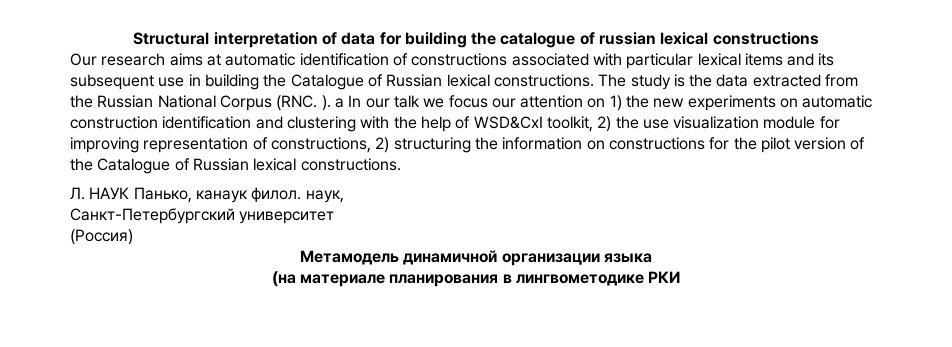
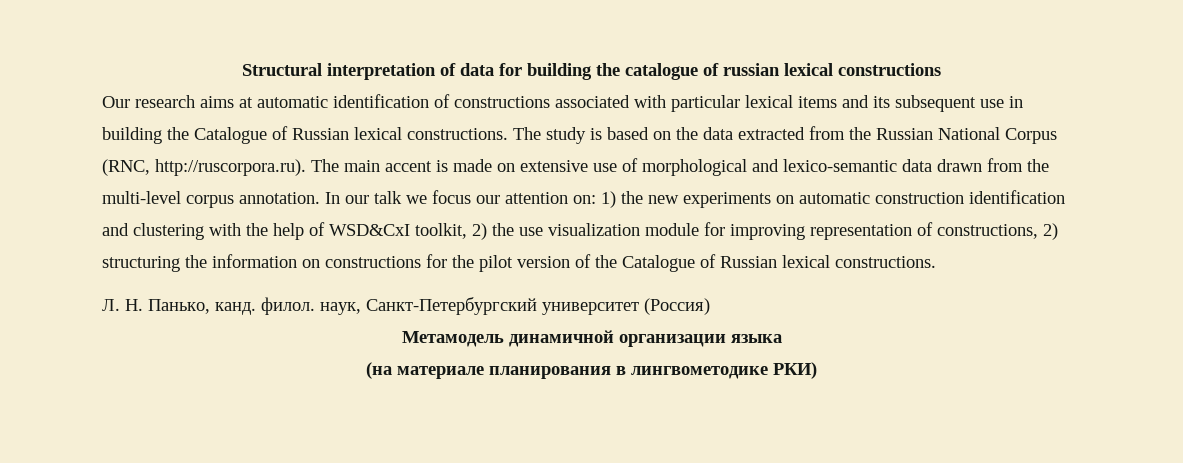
- The study is the data extracted from the Russian National Corpus (RNC. ). a In our talk we focus our attention on 1) the new experiments on automatic construction identification and clustering with the help of WSD&CxI toolkit, 2) the use visualization module for improving representation of constructions, 2) structuring the information on constructions for the pilot version of the Catalogue of Russian lexical constructions.
+ The study is based on the data extracted from the Russian National Corpus (RNC, http://ruscorpora.ru). The main accent is made on extensive use of morphological and lexico-semantic data drawn from the multi-level corpus annotation. In our talk we focus our attention on: 1) the new experiments on automatic construction identification and clustering with the help of WSD&CxI toolkit, 2) the use visualization module for improving representation of constructions, 2) structuring the information on constructions for the pilot version of the Catalogue of Russian lexical constructions.
- Л. НАУК Панько, канаук филол. наук,
- Санкт-Петербургский университет
- (Россия)
+ Л. Н. Панько, канд. филол. наук, Санкт-Петербургский университет (Россия)
- (на материале планирования в лингвометодике РКИ
+ (на материале планирования в лингвометодике РКИ)

